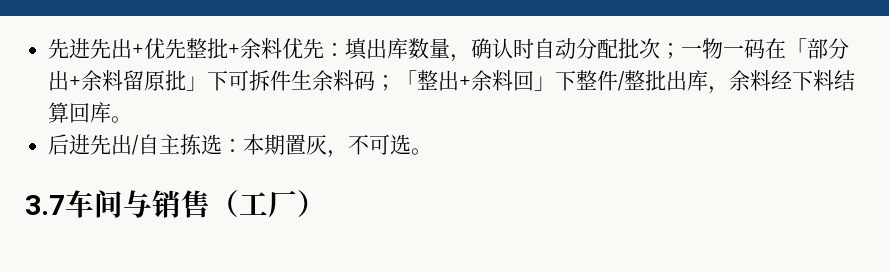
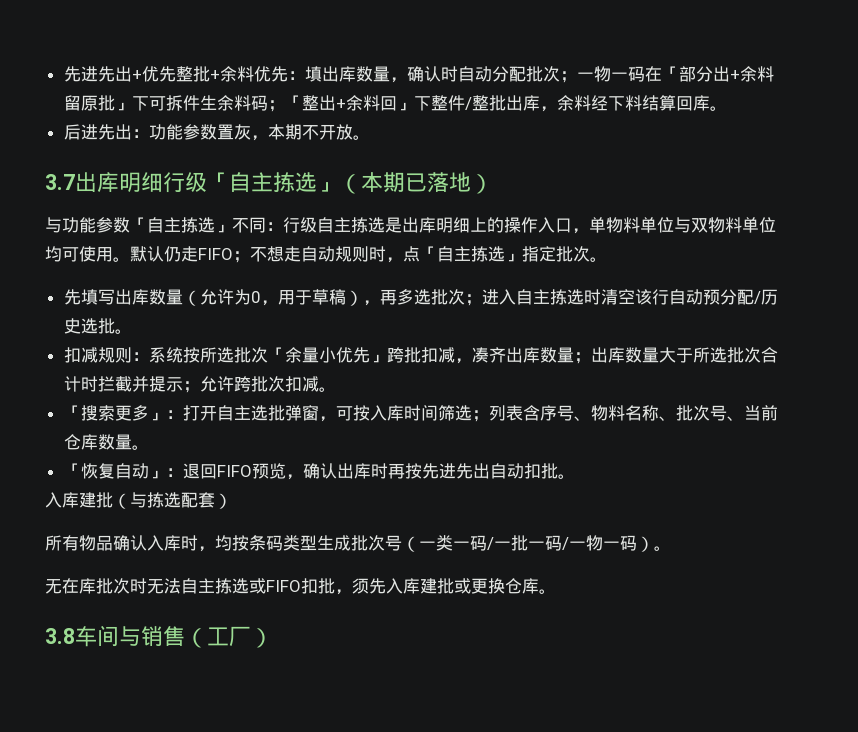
- 后进先出/自主拣选：本期置灰，不可选。
- 3.7车间与销售（工厂）
+ 后进先出：功能参数置灰，本期不开放。
+ 3.7出库明细行级「自主拣选」（本期已落地）
+ 与功能参数「自主拣选」不同：行级自主拣选是出库明细上的操作入口，单物料单位与双物料单位均可使用。默认仍走FIFO；不想走自动规则时，点「自主拣选」指定批次。
+ 先填写出库数量（允许为0，用于草稿），再多选批次；进入自主拣选时清空该行自动预分配/历史选批。
+ 扣减规则：系统按所选批次「余量小优先」跨批扣减，凑齐出库数量；出库数量大于所选批次合计时拦截并提示；允许跨批次扣减。
+ 「搜索更多」：打开自主选批弹窗，可按入库时间筛选；列表含序号、物料名称、批次号、当前仓库数量。
+ 「恢复自动」：退回FIFO预览，确认出库时再按先进先出自动扣批。
+ 入库建批（与拣选配套）
+ 所有物品确认入库时，均按条码类型生成批次号（一类一码/一批一码/一物一码）。
+ 无在库批次时无法自主拣选或FIFO扣批，须先入库建批或更换仓库。
+ 3.8车间与销售（工厂）

